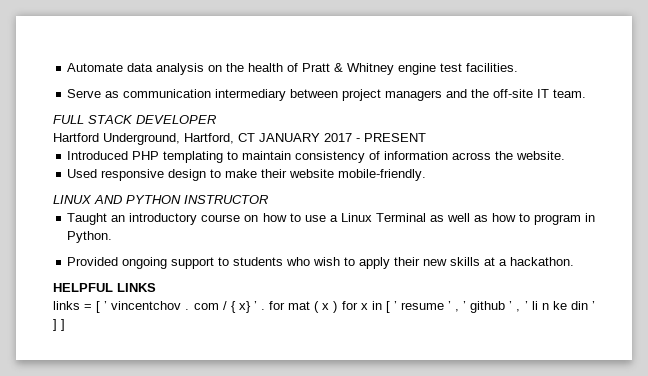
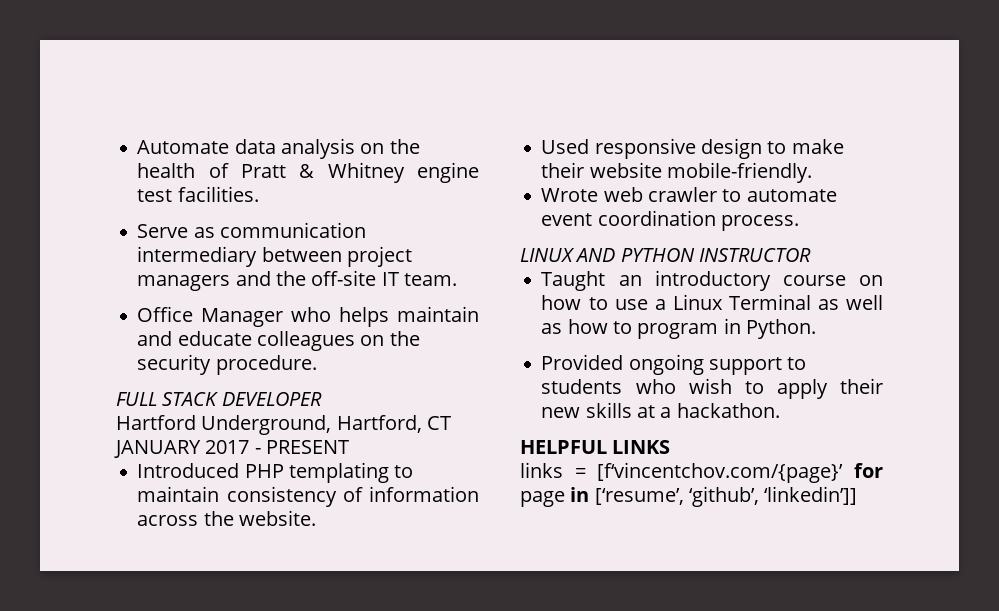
+ Office Manager who helps maintain and educate colleagues on the security procedure.
+ Wrote web crawler to automate event coordination process.
- links = [ ’ vincentchov . com / { x} ’ . for mat ( x ) for x in [ ’ resume ’ , ’ github ’ , ’ li n ke din ’ ] ]
+ links = [f‘vincentchov.com/{page}’ for page in [‘resume’, ‘github’, ‘linkedin’]]

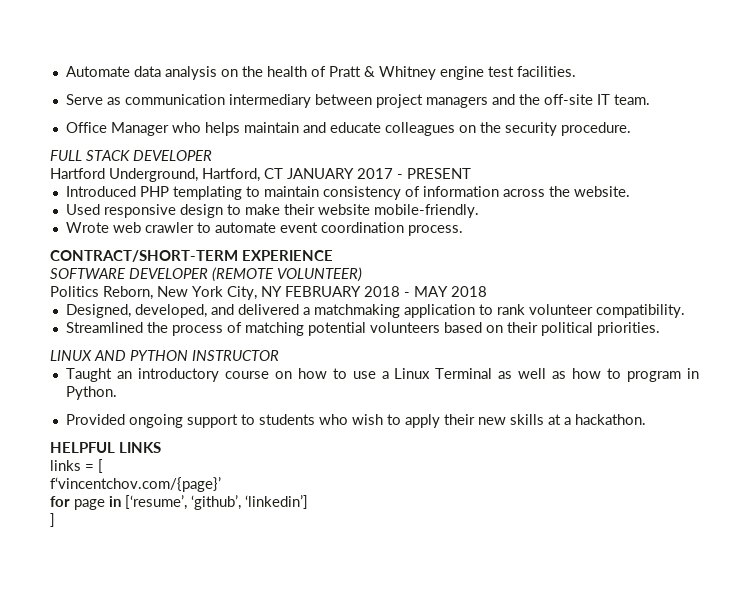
+ CONTRACT/SHORT-TERM EXPERIENCE
+ SOFTWARE DEVELOPER (REMOTE VOLUNTEER)
+ Politics Reborn, New York City, NY FEBRUARY 2018 - MAY 2018
+ Designed, developed, and delivered a matchmaking application to rank volunteer compatibility.
+ Streamlined the process of matching potential volunteers based on their political priorities.
- links = [f‘vincentchov.com/{page}’ for page in [‘resume’, ‘github’, ‘linkedin’]]
+ links = [
+ f‘vincentchov.com/{page}’
+ for page in [‘resume’, ‘github’, ‘linkedin’]
+ ]

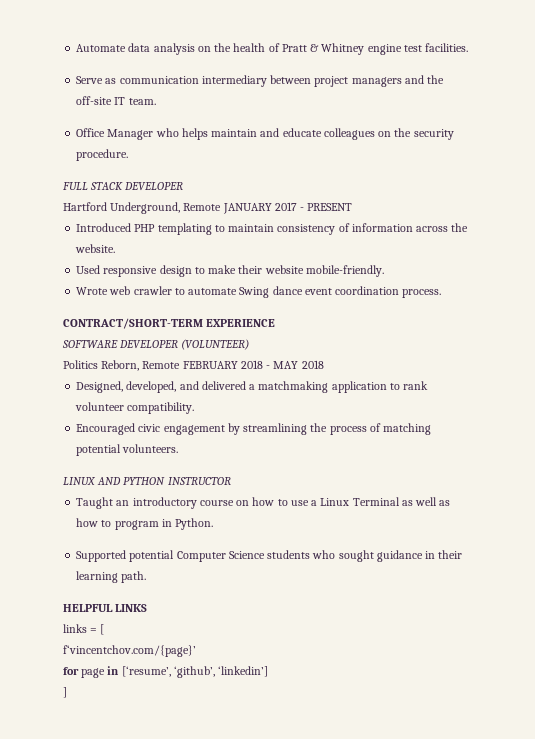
- Hartford Underground, Hartford, CT JANUARY 2017 - PRESENT
+ Hartford Underground, Remote JANUARY 2017 - PRESENT
- Wrote web crawler to automate event coordination process.
+ Wrote web crawler to automate Swing dance event coordination process.
- SOFTWARE DEVELOPER (REMOTE VOLUNTEER)
+ SOFTWARE DEVELOPER (VOLUNTEER)
- Politics Reborn, New York City, NY FEBRUARY 2018 - MAY 2018
+ Politics Reborn, Remote FEBRUARY 2018 - MAY 2018
- Streamlined the process of matching potential volunteers based on their political priorities.
+ Encouraged civic engagement by streamlining the process of matching potential volunteers.
- Provided ongoing support to students who wish to apply their new skills at a hackathon.
+ Supported potential Computer Science students who sought guidance in their learning path.

